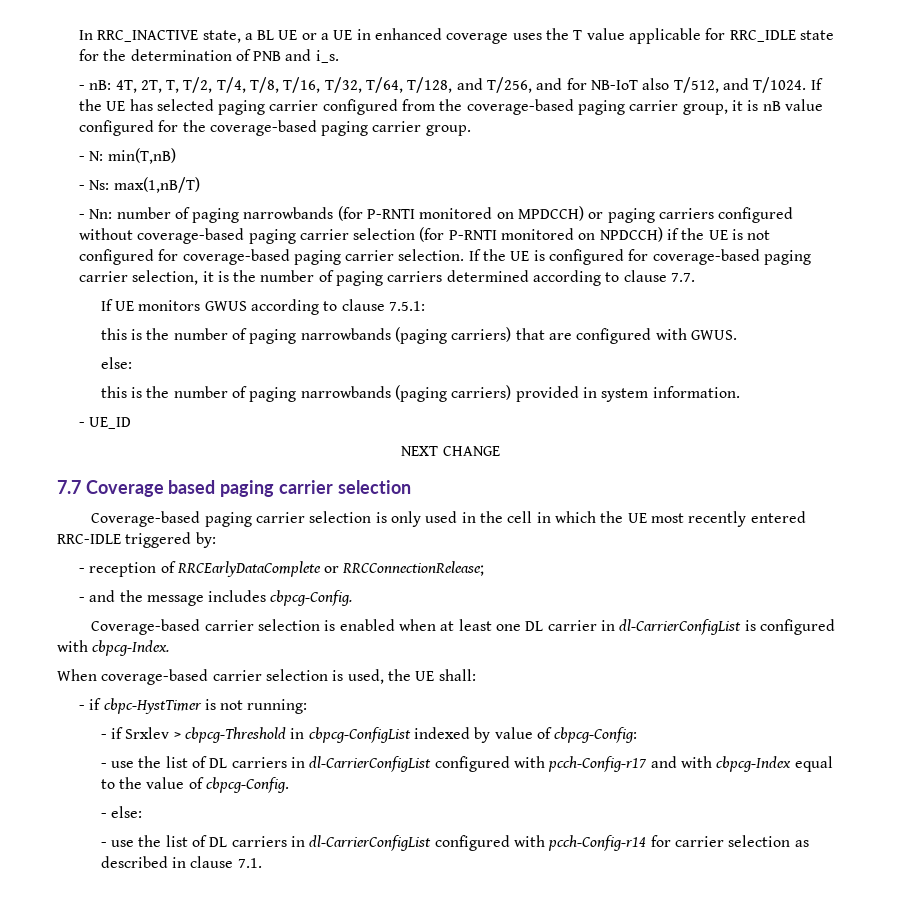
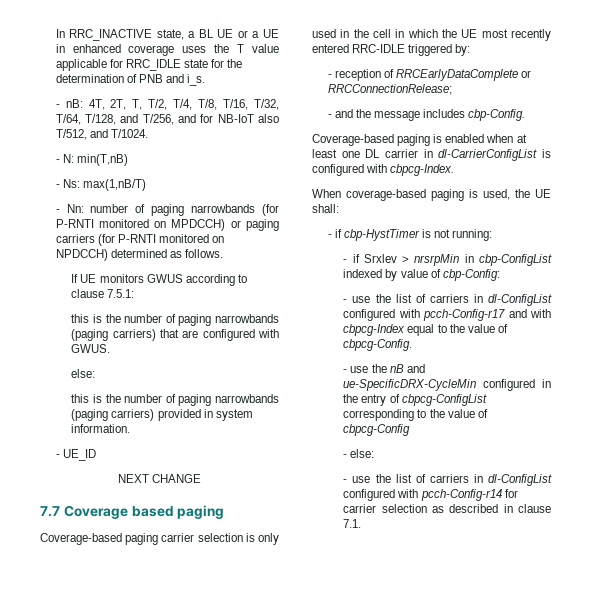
- If the UE has selected paging carrier configured from the coverage-based paging carrier group, it is nB value configured for the coverage-based paging carrier group.
- - Nn: number of paging narrowbands (for P-RNTI monitored on MPDCCH) or paging carriers configured without coverage-based paging carrier selection (for P-RNTI monitored on NPDCCH) if the UE is not configured for coverage-based paging carrier selection. If the UE is configured for coverage-based paging carrier selection, it is the number of paging carriers determined according to clause 7.7.
+ - Nn: number of paging narrowbands (for P-RNTI monitored on MPDCCH) or paging carriers (for P-RNTI monitored on NPDCCH) determined as follows.
- 7.7 Coverage based paging carrier selection
+ 7.7 Coverage based paging
- - and the message includes cbpcg-Config.
- Coverage-based carrier selection is enabled when at least one DL carrier in dl-CarrierConfigList is configured with cbpcg-Index.
+ - and the message includes cbp-Config.
+ Coverage-based paging is enabled when at least one DL carrier in dl-CarrierConfigList is configured with cbpcg-Index.
- When coverage-based carrier selection is used, the UE shall:
+ When coverage-based paging is used, the UE shall:
- - if cbpc-HystTimer is not running:
+ - if cbp-HystTimer is not running:
- - if Srxlev > cbpcg-Threshold in cbpcg-ConfigList indexed by value of cbpcg-Config:
- - use the list of DL carriers in dl-CarrierConfigList configured with pcch-Config-r17 and with cbpcg-Index equal to the value of cbpcg-Config.
+ - if Srxlev > nrsrpMin in cbp-ConfigList indexed by value of cbp-Config:
+ - use the list of carriers in dl-ConfigList configured with pcch-Config-r17 and with cbpcg-Index equal to the value of cbpcg-Config.
+ - use the nB and ue-SpecificDRX-CycleMin configured in the entry of cbpcg-ConfigList corresponding to the value of cbpcg-Config
- - use the list of DL carriers in dl-CarrierConfigList configured with pcch-Config-r14 for carrier selection as described in clause 7.1.
+ - use the list of carriers in dl-ConfigList configured with pcch-Config-r14 for carrier selection as described in clause 7.1.

